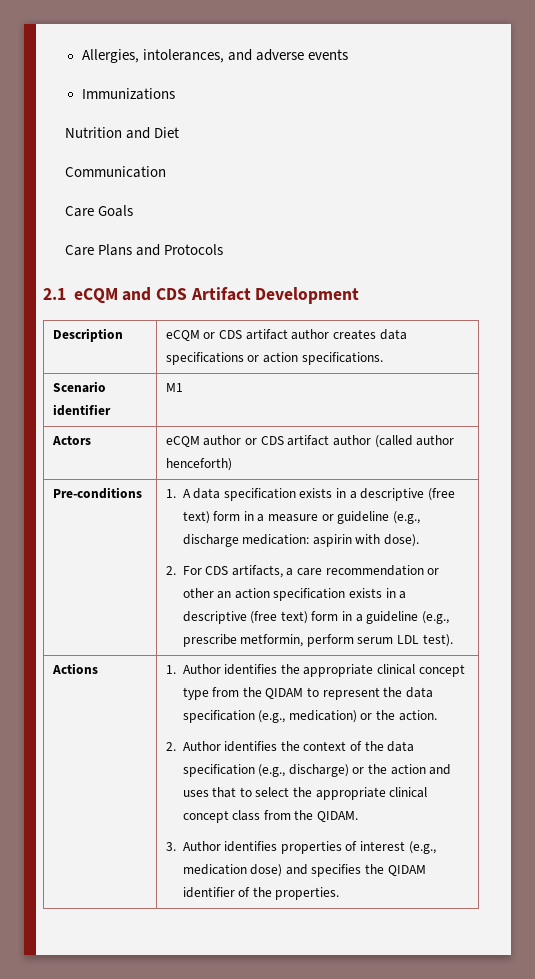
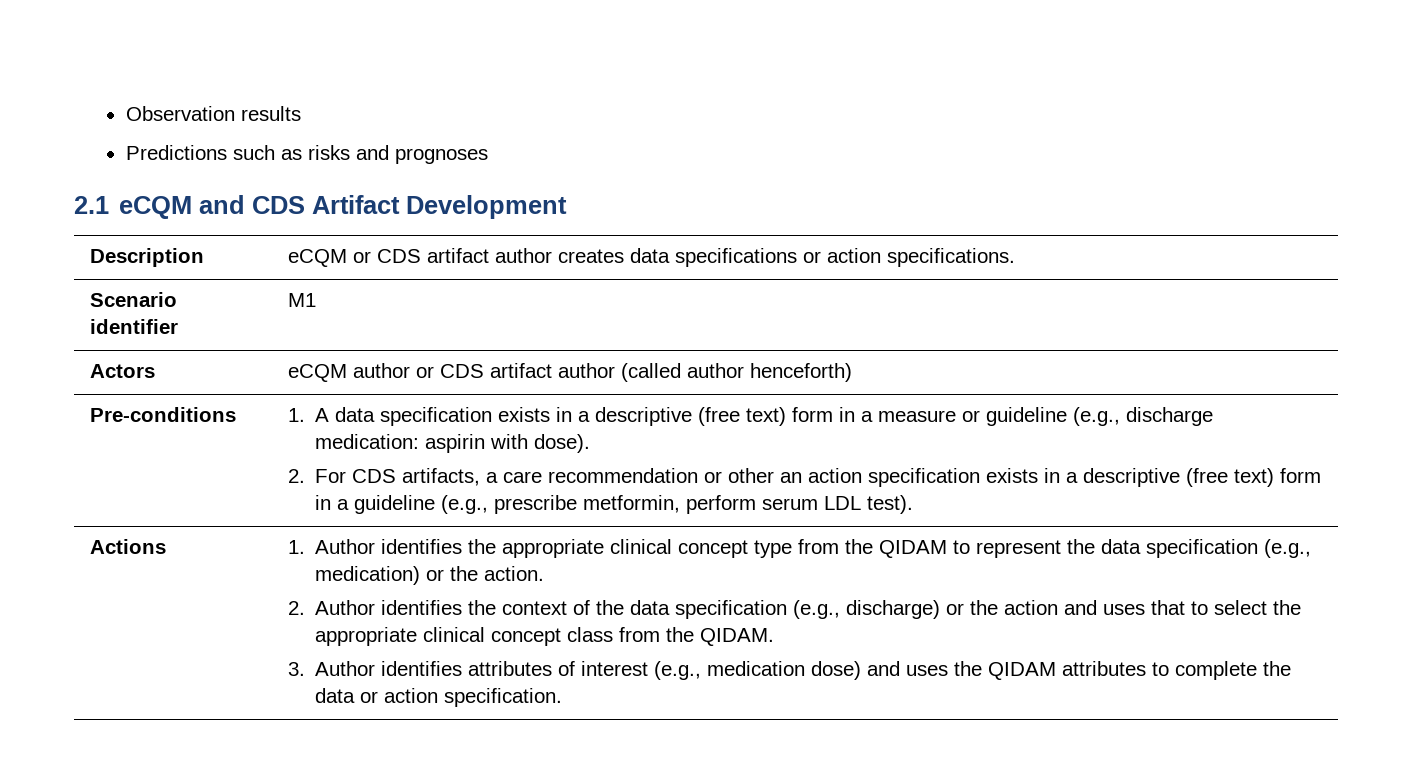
- Allergies, intolerances, and adverse events
- Immunizations
- Nutrition and Diet
- Communication
- Care Goals
- Care Plans and Protocols
+ Observation results
+ Predictions such as risks and prognoses
- 3. Author identifies properties of interest (e.g., medication dose) and specifies the QIDAM identifier of the properties.
+ 3. Author identifies attributes of interest (e.g., medication dose) and uses the QIDAM attributes to complete the data or action specification.

